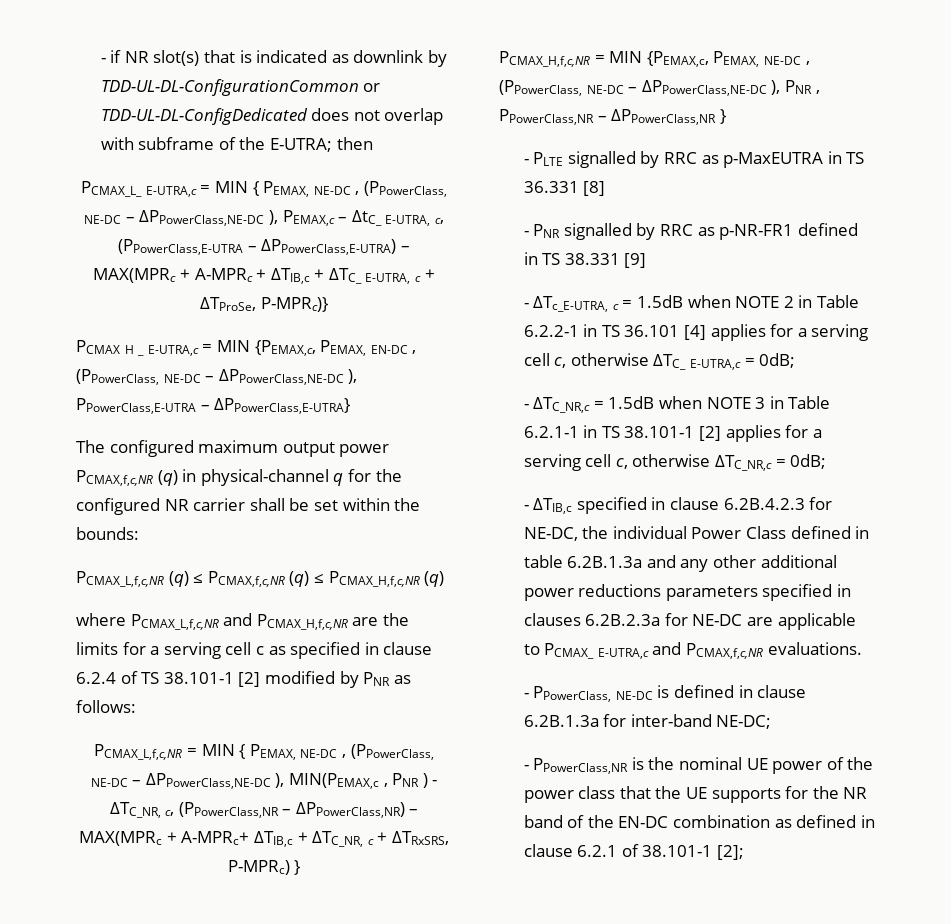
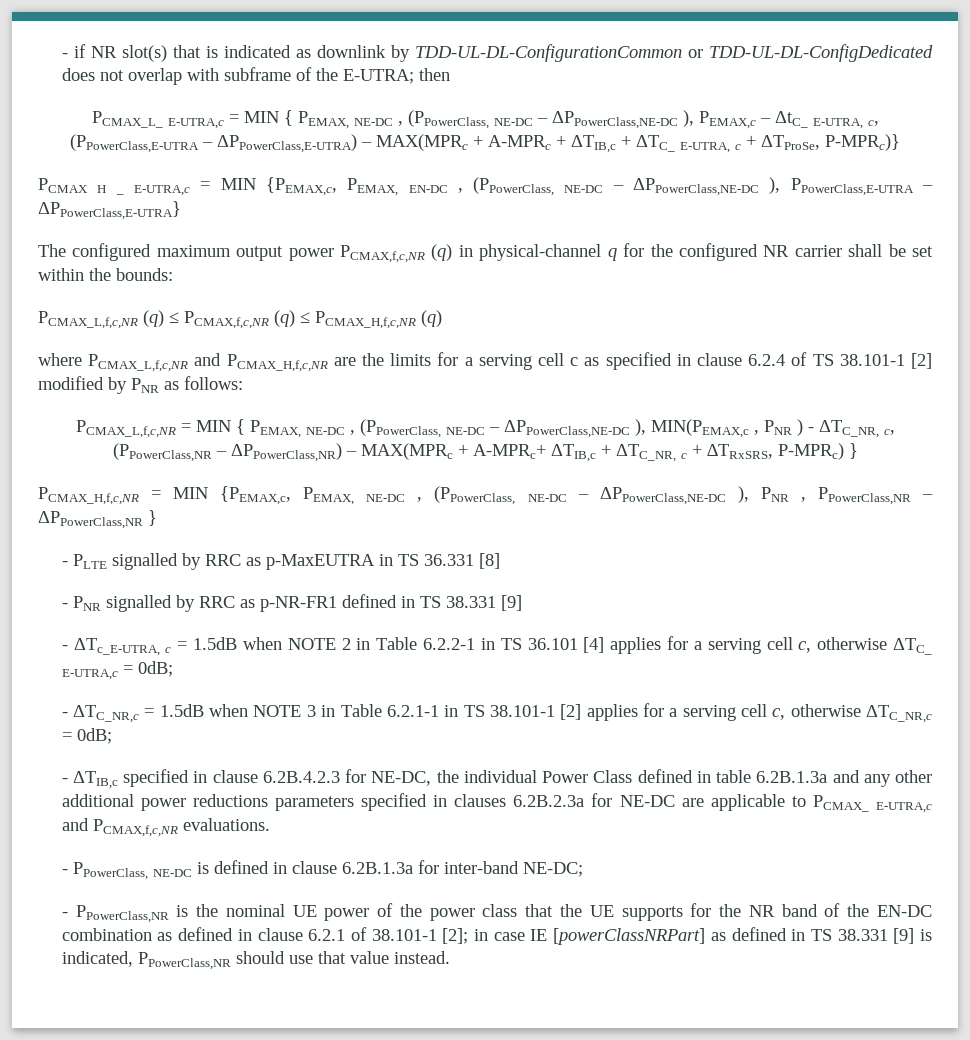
- - PPowerClass,NR is the nominal UE power of the power class that the UE supports for the NR band of the EN-DC combination as defined in clause 6.2.1 of 38.101-1 [2];
+ - PPowerClass,NR is the nominal UE power of the power class that the UE supports for the NR band of the EN-DC combination as defined in clause 6.2.1 of 38.101-1 [2]; in case IE [powerClassNRPart] as defined in TS 38.331 [9] is indicated, PPowerClass,NR should use that value instead.

